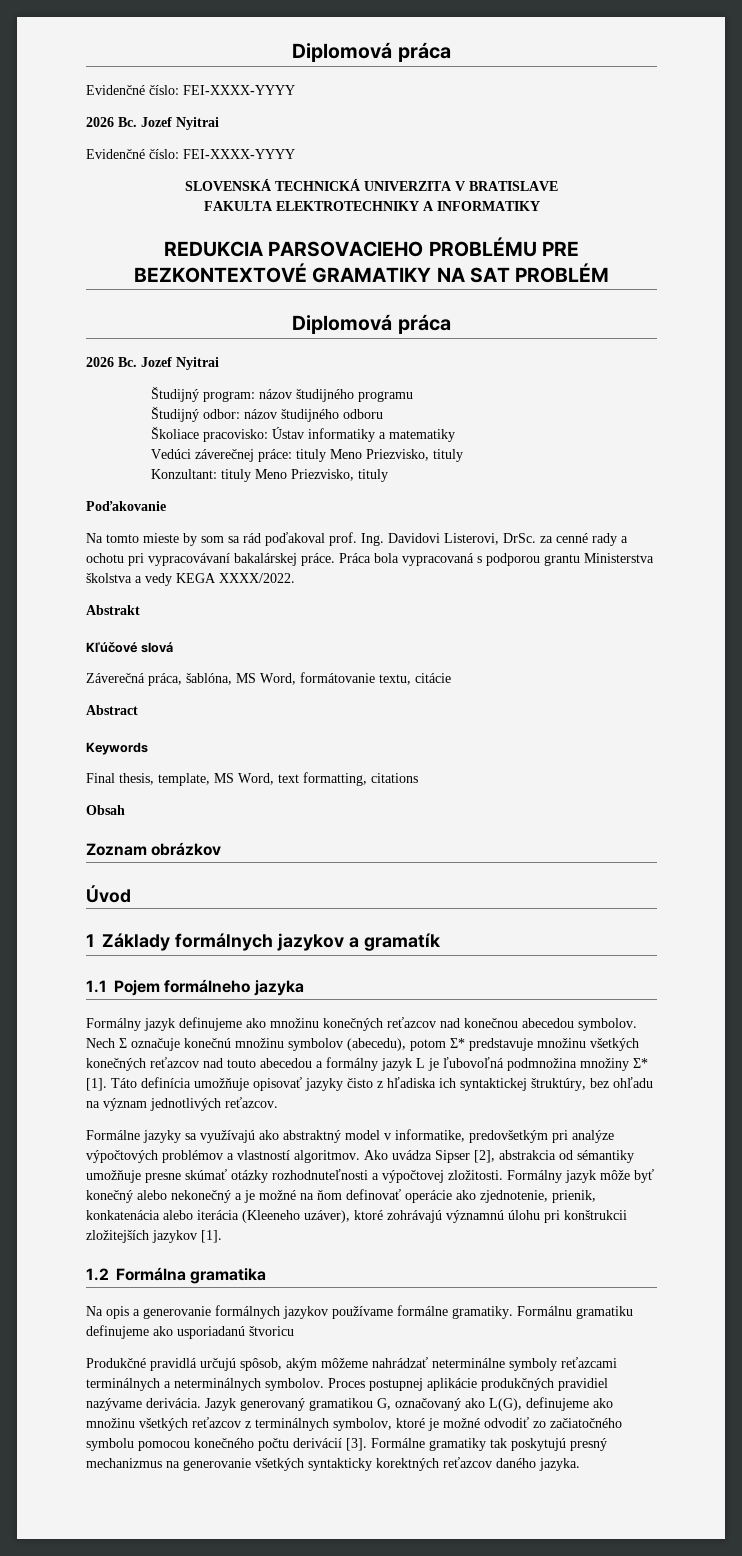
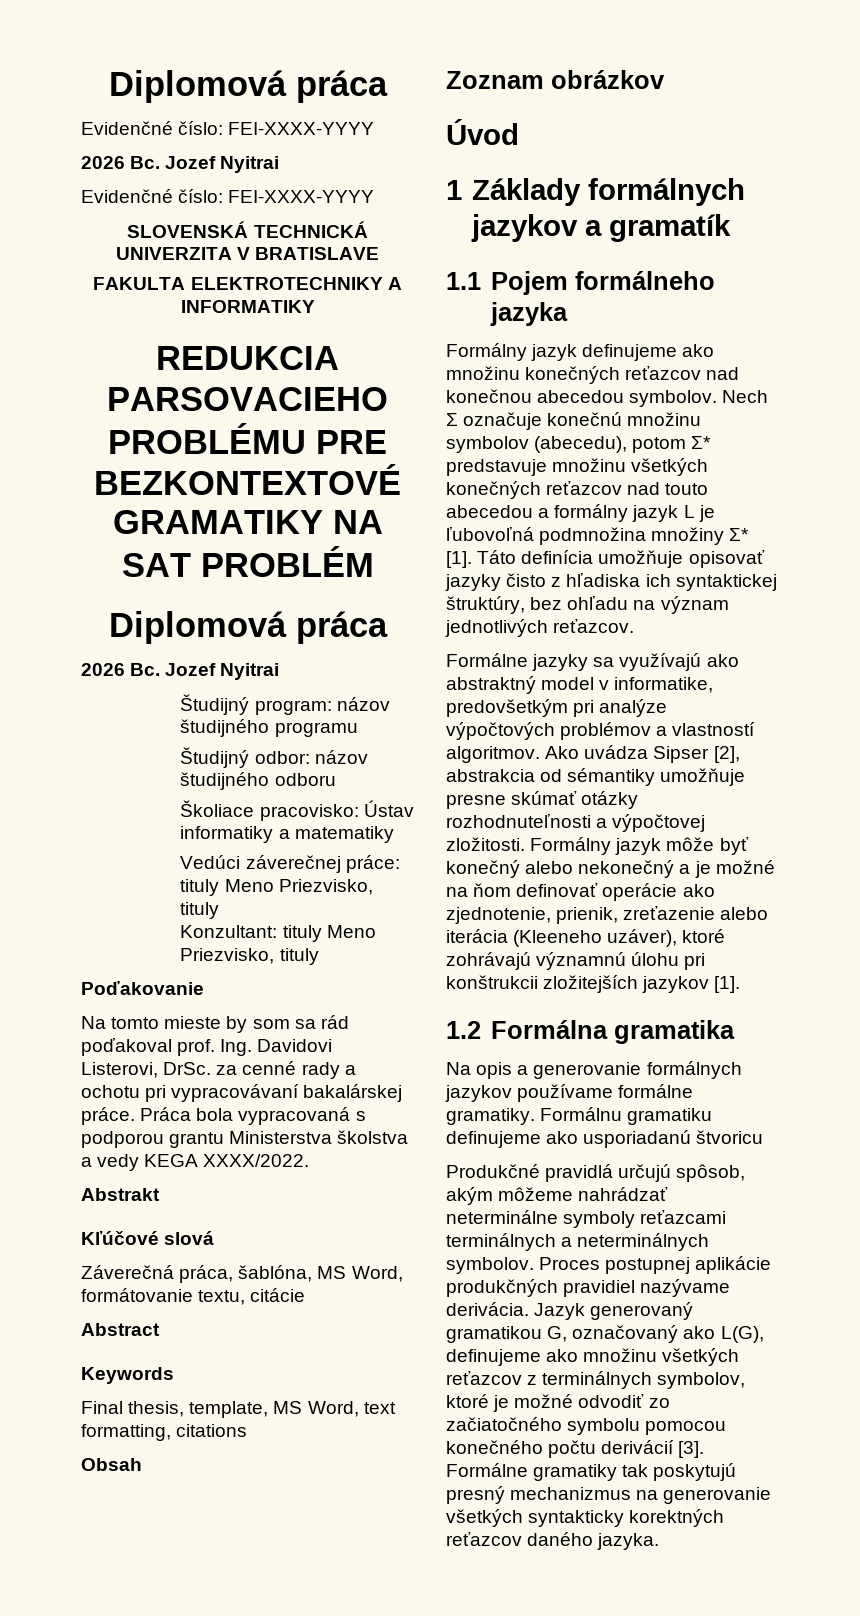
- Formálny jazyk môže byť konečný alebo nekonečný a je možné na ňom definovať operácie ako zjednotenie, prienik, konkatenácia alebo iterácia (Kleeneho uzáver), ktoré zohrávajú významnú úlohu pri konštrukcii zložitejších jazykov [1].
+ Formálny jazyk môže byť konečný alebo nekonečný a je možné na ňom definovať operácie ako zjednotenie, prienik, zreťazenie alebo iterácia (Kleeneho uzáver), ktoré zohrávajú významnú úlohu pri konštrukcii zložitejších jazykov [1].

